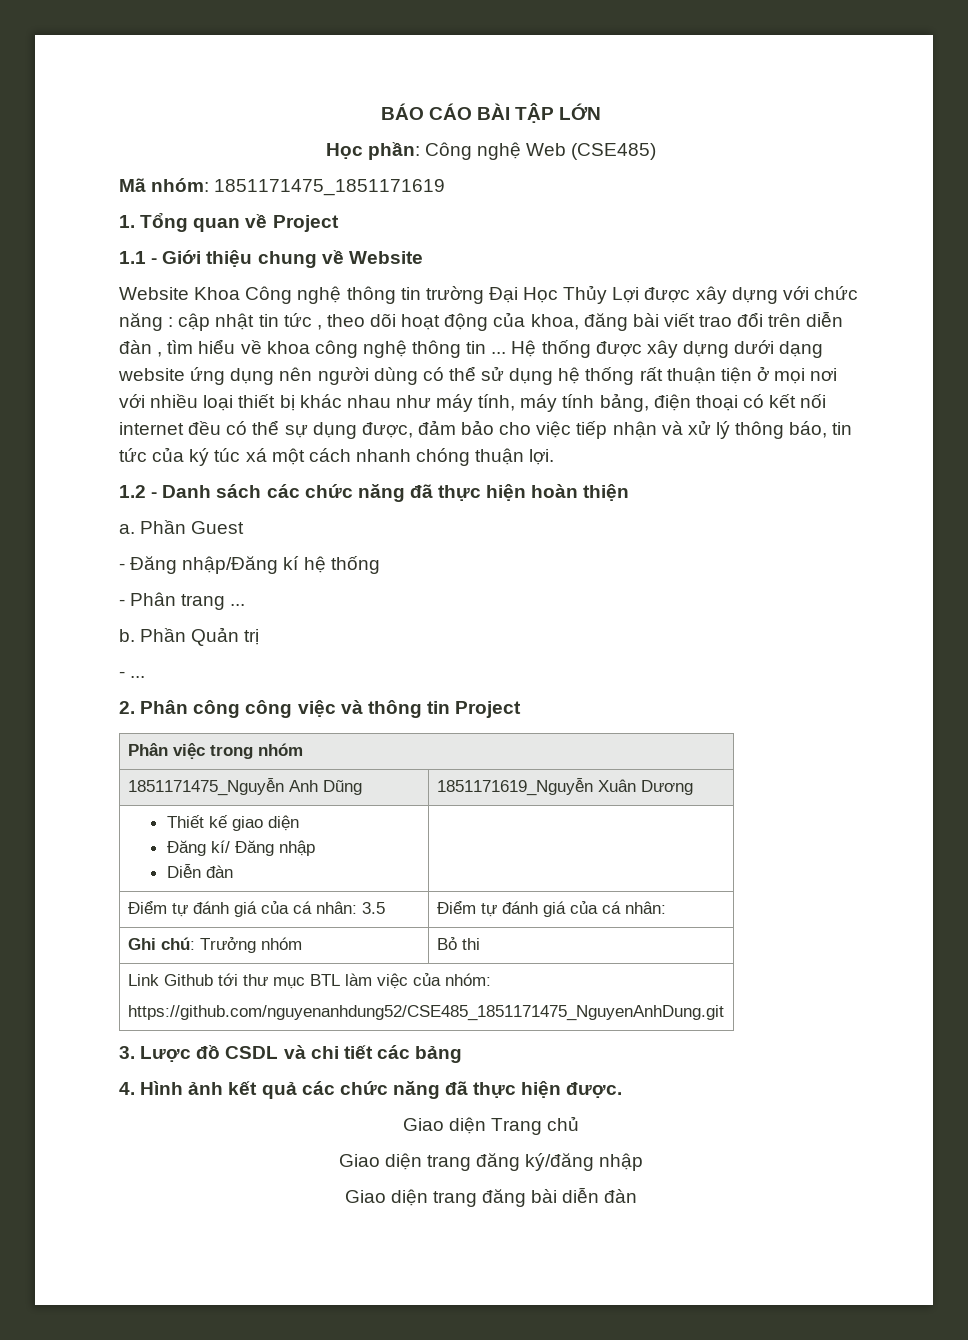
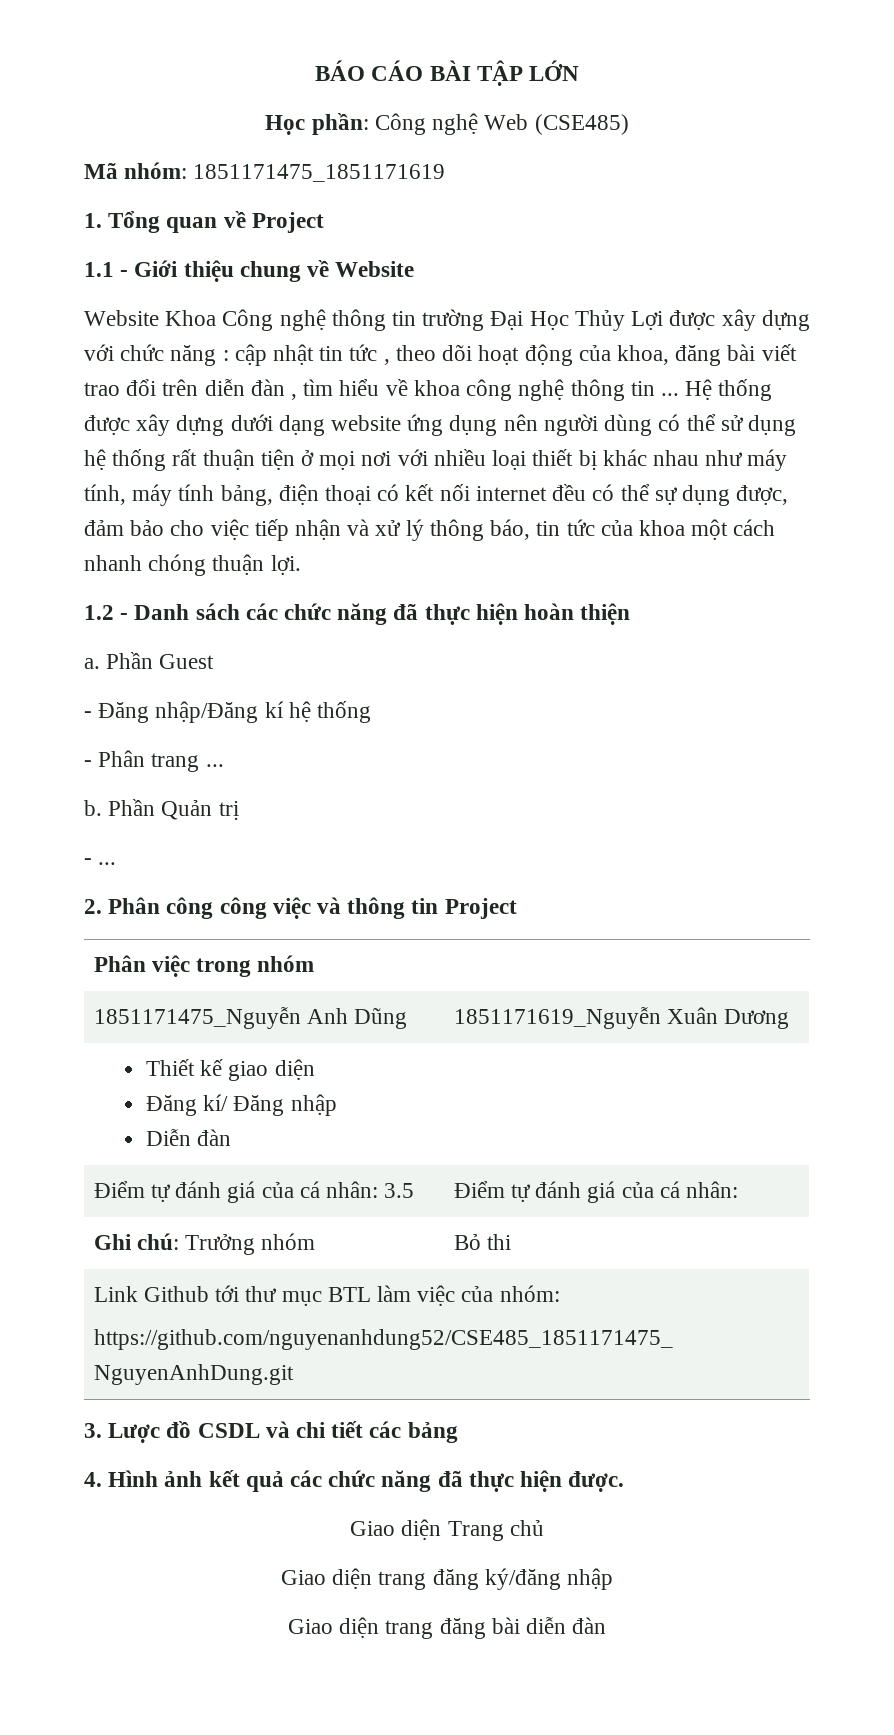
- Hệ thống được xây dựng dưới dạng website ứng dụng nên người dùng có thể sử dụng hệ thống rất thuận tiện ở mọi nơi với nhiều loại thiết bị khác nhau như máy tính, máy tính bảng, điện thoại có kết nối internet đều có thể sự dụng được, đảm bảo cho việc tiếp nhận và xử lý thông báo, tin tức của ký túc xá một cách nhanh chóng thuận lợi.
+ Hệ thống được xây dựng dưới dạng website ứng dụng nên người dùng có thể sử dụng hệ thống rất thuận tiện ở mọi nơi với nhiều loại thiết bị khác nhau như máy tính, máy tính bảng, điện thoại có kết nối internet đều có thể sự dụng được, đảm bảo cho việc tiếp nhận và xử lý thông báo, tin tức của khoa một cách nhanh chóng thuận lợi.

